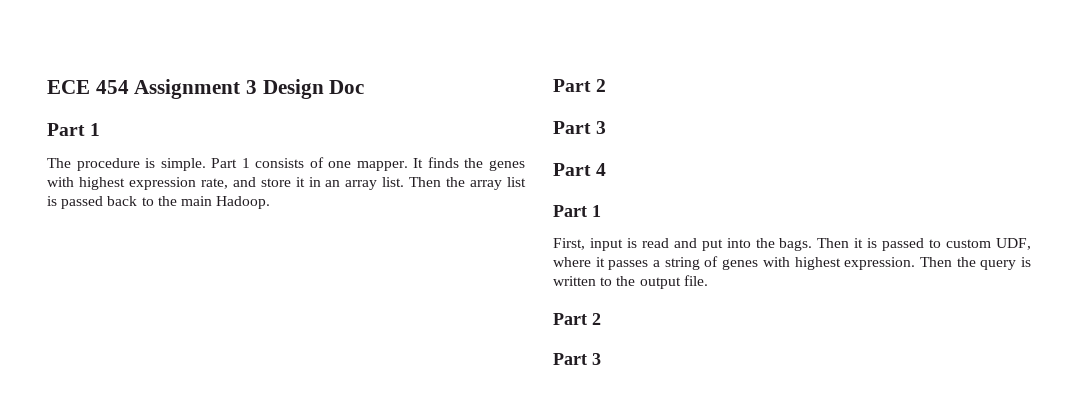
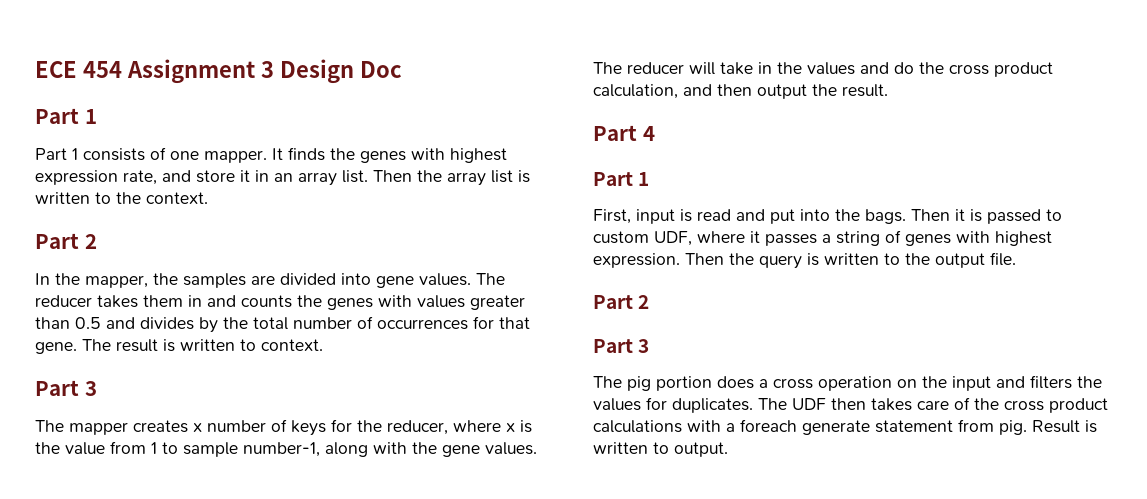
- The procedure is simple.
- Then the array list is passed back to the main Hadoop.
+ Then the array list is written to the context.
  Part 2
+ In the mapper, the samples are divided into gene values. The reducer takes them in and counts the genes with values greater than 0.5 and divides by the total number of occurrences for that gene. The result is written to context.
  Part 3
+ The mapper creates x number of keys for the reducer, where x is the value from 1 to sample number-1, along with the gene values. The reducer will take in the values and do the cross product calculation, and then output the result.
+ The pig portion does a cross operation on the input and filters the values for duplicates. The UDF then takes care of the cross product calculations with a foreach generate statement from pig. Result is written to output.

